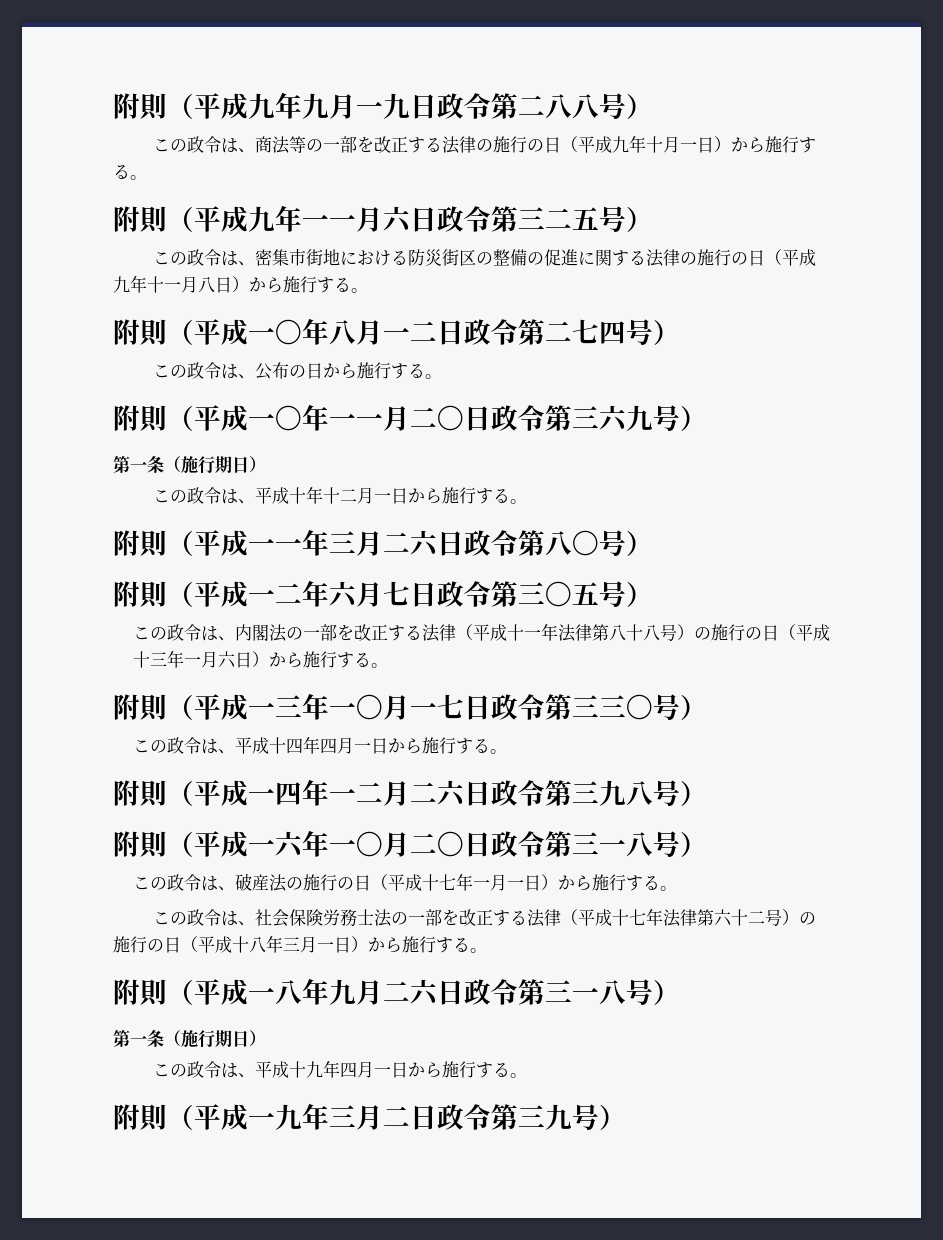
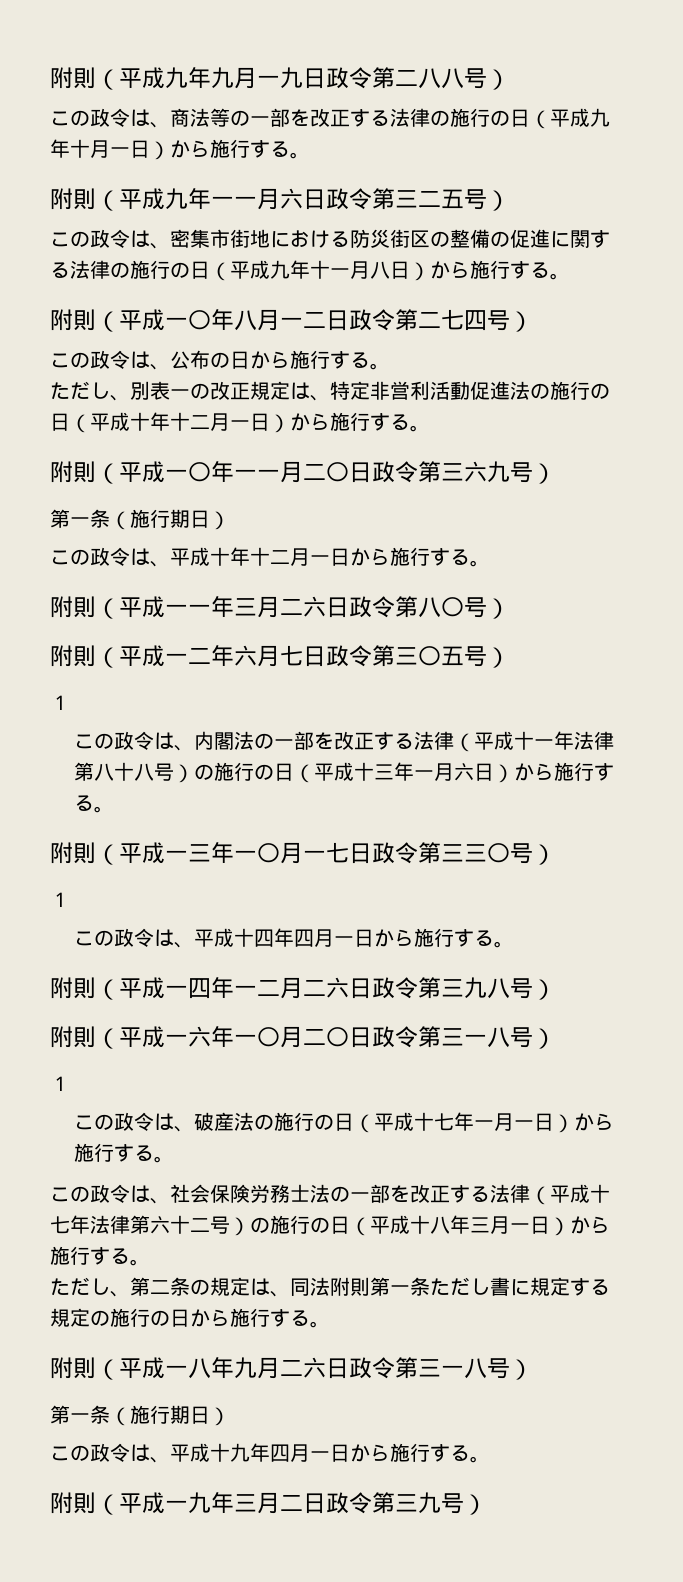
+ ただし、別表一の改正規定は、特定非営利活動促進法の施行の日（平成十年十二月一日）から施行する。
  附則（平成一二年六月七日政令第三〇五号）
+ １
  附則（平成一三年一〇月一七日政令第三三〇号）
+ １
  附則（平成一六年一〇月二〇日政令第三一八号）
+ １
+ ただし、第二条の規定は、同法附則第一条ただし書に規定する規定の施行の日から施行する。

